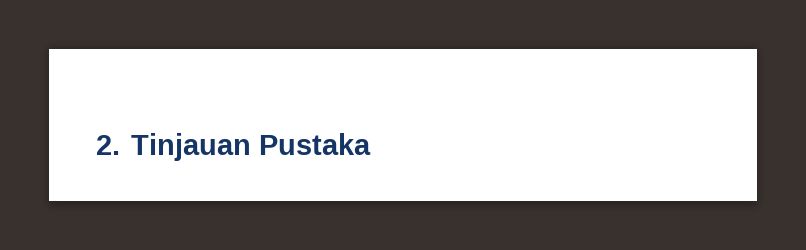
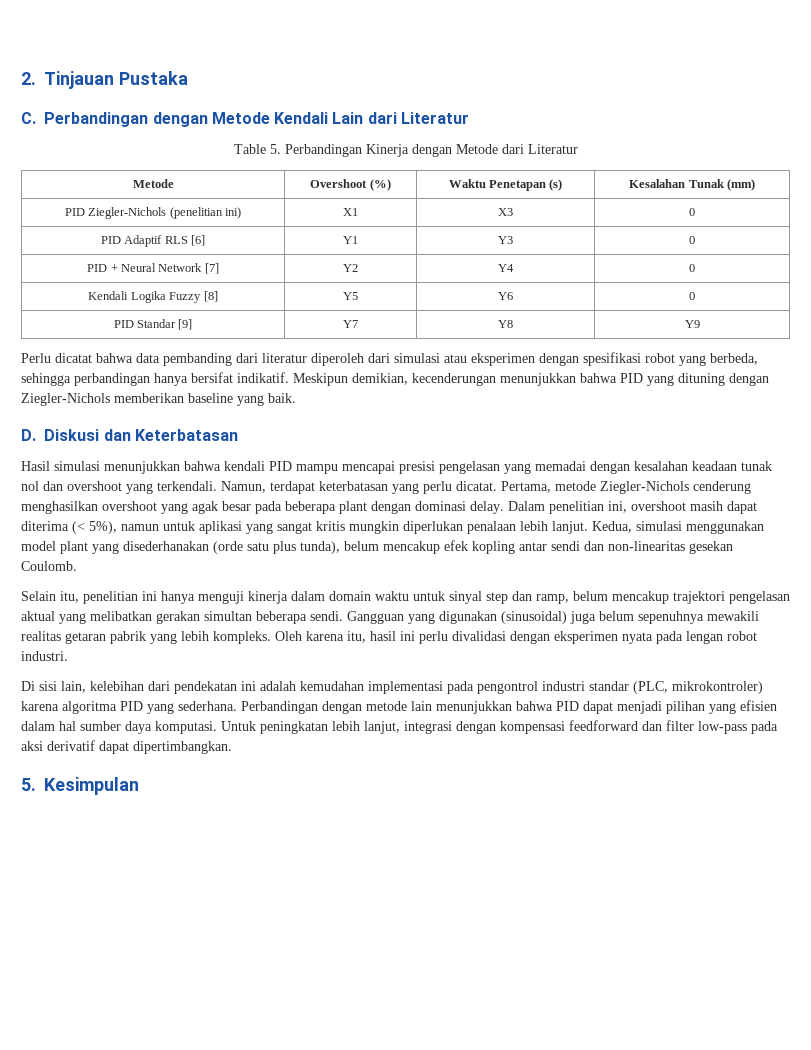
+ C. Perbandingan dengan Metode Kendali Lain dari Literatur
+ Table 5. Perbandingan Kinerja dengan Metode dari Literatur
+ Metode | Overshoot (%) | Waktu Penetapan (s) | Kesalahan Tunak (mm)
+ PID Ziegler-Nichols (penelitian ini) | X1 | X3 | 0
+ PID Adaptif RLS [6] | Y1 | Y3 | 0
+ PID + Neural Network [7] | Y2 | Y4 | 0
+ Kendali Logika Fuzzy [8] | Y5 | Y6 | 0
+ PID Standar [9] | Y7 | Y8 | Y9
+ Perlu dicatat bahwa data pembanding dari literatur diperoleh dari simulasi atau eksperimen dengan spesifikasi robot yang berbeda, sehingga perbandingan hanya bersifat indikatif. Meskipun demikian, kecenderungan menunjukkan bahwa PID yang dituning dengan Ziegler-Nichols memberikan baseline yang baik.
+ D. Diskusi dan Keterbatasan
+ Hasil simulasi menunjukkan bahwa kendali PID mampu mencapai presisi pengelasan yang memadai dengan kesalahan keadaan tunak nol dan overshoot yang terkendali. Namun, terdapat keterbatasan yang perlu dicatat. Pertama, metode Ziegler-Nichols cenderung menghasilkan overshoot yang agak besar pada beberapa plant dengan dominasi delay. Dalam penelitian ini, overshoot masih dapat diterima (< 5%), namun untuk aplikasi yang sangat kritis mungkin diperlukan penalaan lebih lanjut. Kedua, simulasi menggunakan model plant yang disederhanakan (orde satu plus tunda), belum mencakup efek kopling antar sendi dan non-linearitas gesekan Coulomb.
+ Selain itu, penelitian ini hanya menguji kinerja dalam domain waktu untuk sinyal step dan ramp, belum mencakup trajektori pengelasan aktual yang melibatkan gerakan simultan beberapa sendi. Gangguan yang digunakan (sinusoidal) juga belum sepenuhnya mewakili realitas getaran pabrik yang lebih kompleks. Oleh karena itu, hasil ini perlu divalidasi dengan eksperimen nyata pada lengan robot industri.
+ Di sisi lain, kelebihan dari pendekatan ini adalah kemudahan implementasi pada pengontrol industri standar (PLC, mikrokontroler) karena algoritma PID yang sederhana. Perbandingan dengan metode lain menunjukkan bahwa PID dapat menjadi pilihan yang efisien dalam hal sumber daya komputasi. Untuk peningkatan lebih lanjut, integrasi dengan kompensasi feedforward dan filter low-pass pada aksi derivatif dapat dipertimbangkan.
+ 5. Kesimpulan

